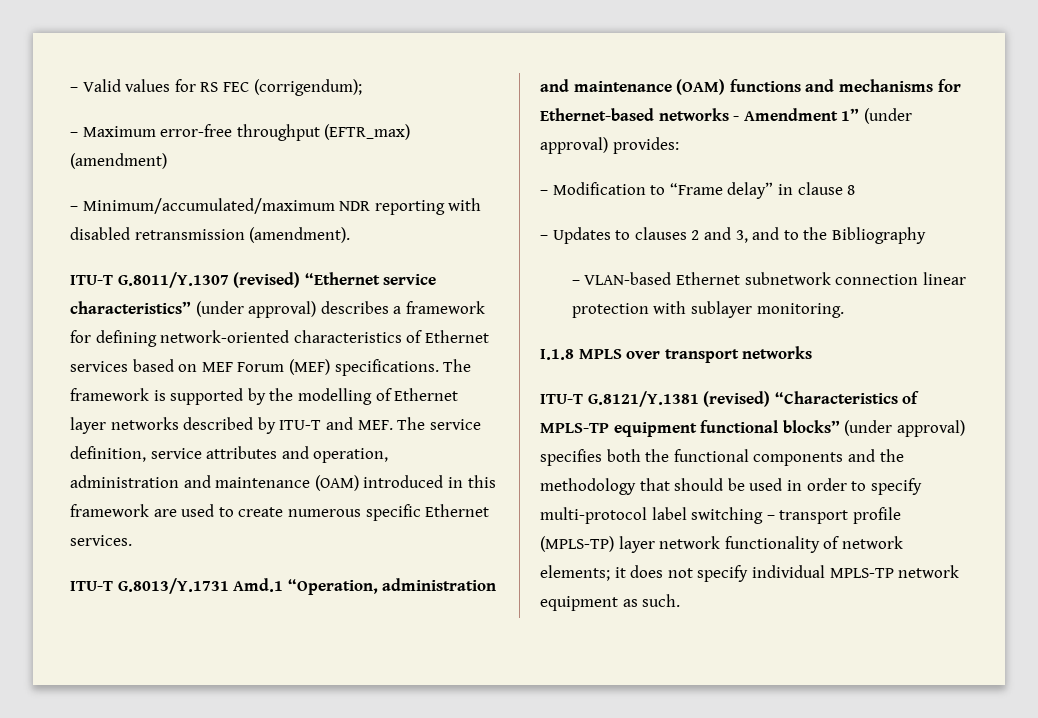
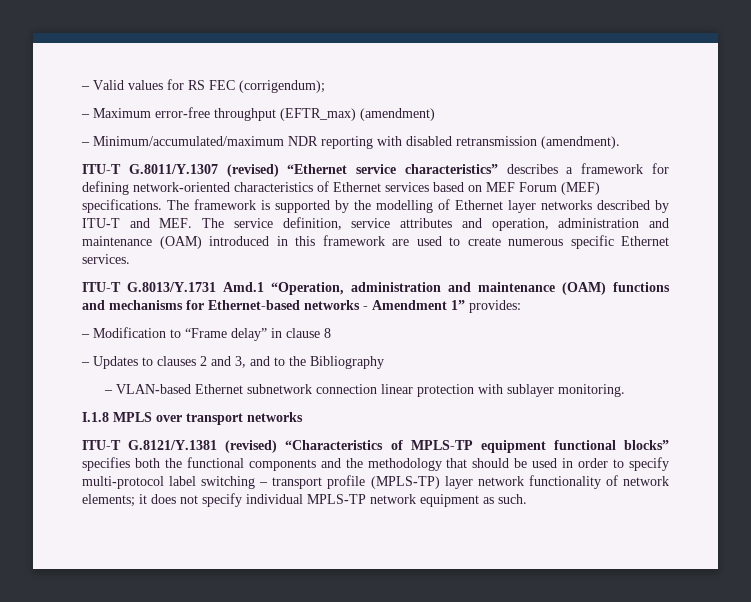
- ITU-T G.8011/Y.1307 (revised) “Ethernet service characteristics” (under approval) describes a framework for defining network-oriented characteristics of Ethernet services based on MEF Forum (MEF) specifications.
+ ITU-T G.8011/Y.1307 (revised) “Ethernet service characteristics” describes a framework for defining network-oriented characteristics of Ethernet services based on MEF Forum (MEF) specifications.
- ITU-T G.8013/Y.1731 Amd.1 “Operation, administration and maintenance (OAM) functions and mechanisms for Ethernet-based networks - Amendment 1” (under approval) provides:
+ ITU-T G.8013/Y.1731 Amd.1 “Operation, administration and maintenance (OAM) functions and mechanisms for Ethernet-based networks - Amendment 1” provides:
- ITU-T G.8121/Y.1381 (revised) “Characteristics of MPLS-TP equipment functional blocks” (under approval) specifies both the functional components and the methodology that should be used in order to specify multi-protocol label switching – transport profile (MPLS-TP) layer network functionality of network elements; it does not specify individual MPLS-TP network equipment as such.
+ ITU-T G.8121/Y.1381 (revised) “Characteristics of MPLS-TP equipment functional blocks” specifies both the functional components and the methodology that should be used in order to specify multi-protocol label switching – transport profile (MPLS-TP) layer network functionality of network elements; it does not specify individual MPLS-TP network equipment as such.

